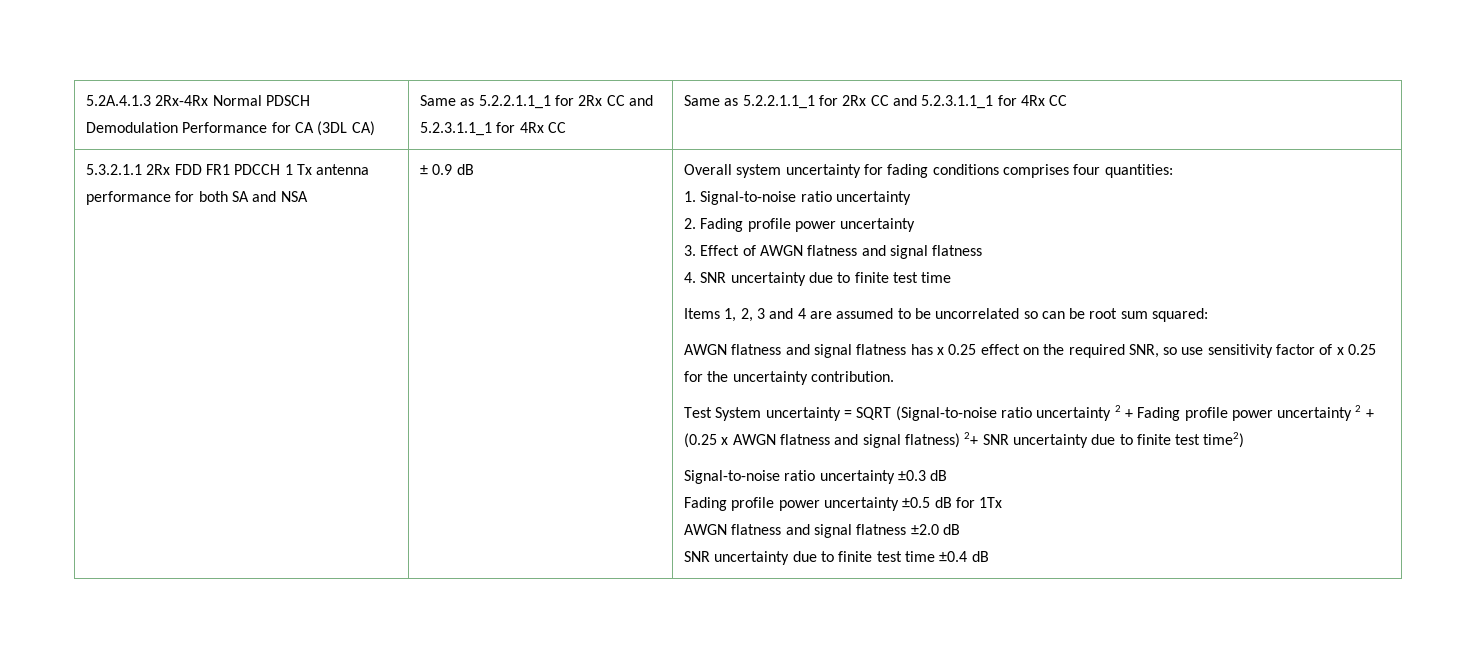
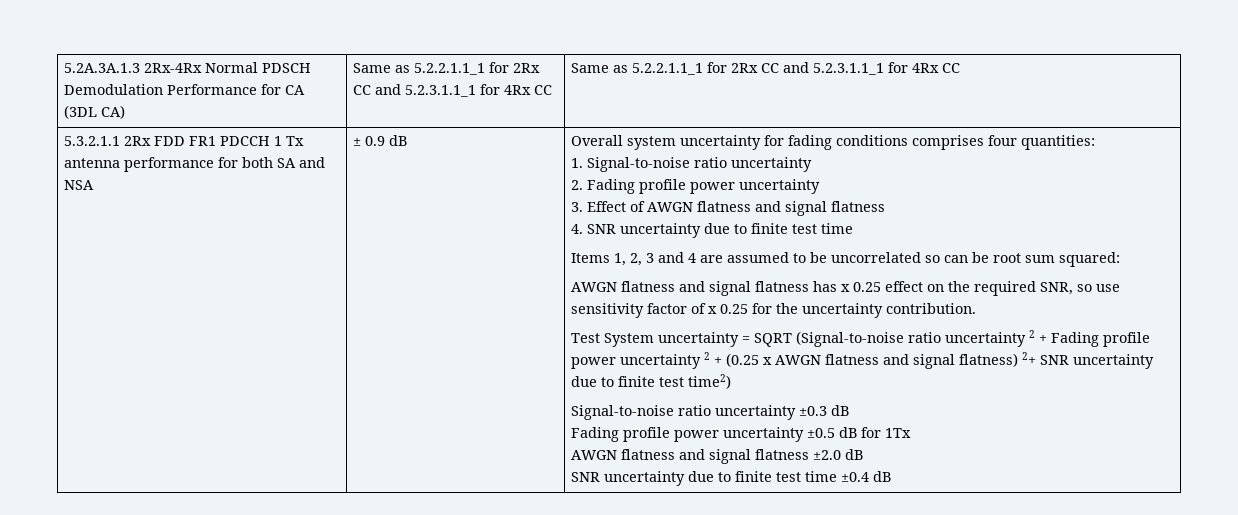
- 5.2A.4.1.3 2Rx-4Rx Normal PDSCH Demodulation Performance for CA (3DL CA) | Same as 5.2.2.1.1_1 for 2Rx CC and 5.2.3.1.1_1 for 4Rx CC | Same as 5.2.2.1.1_1 for 2Rx CC and 5.2.3.1.1_1 for 4Rx CC
+ 5.2A.3A.1.3 2Rx-4Rx Normal PDSCH Demodulation Performance for CA (3DL CA) | Same as 5.2.2.1.1_1 for 2Rx CC and 5.2.3.1.1_1 for 4Rx CC | Same as 5.2.2.1.1_1 for 2Rx CC and 5.2.3.1.1_1 for 4Rx CC

